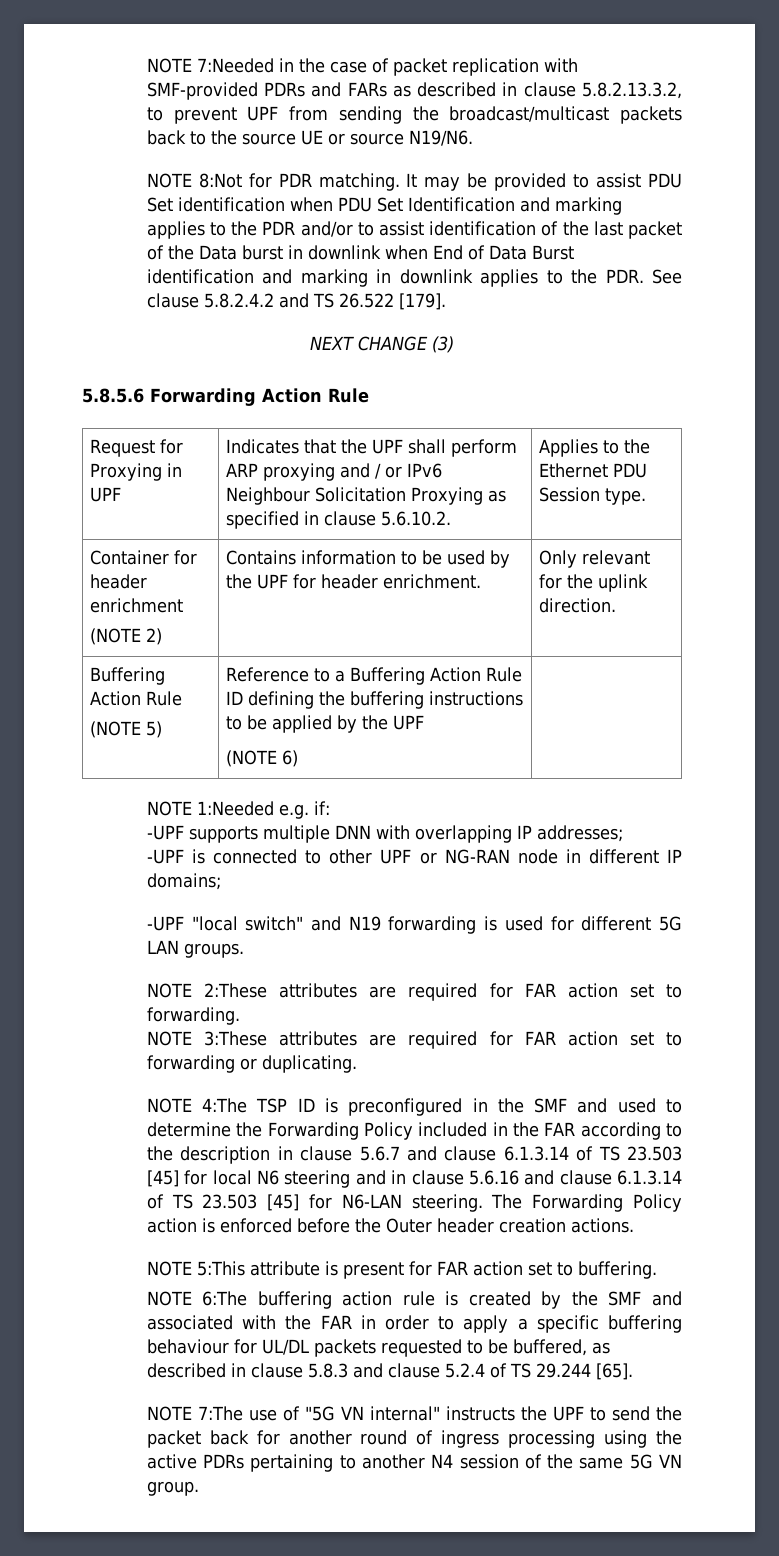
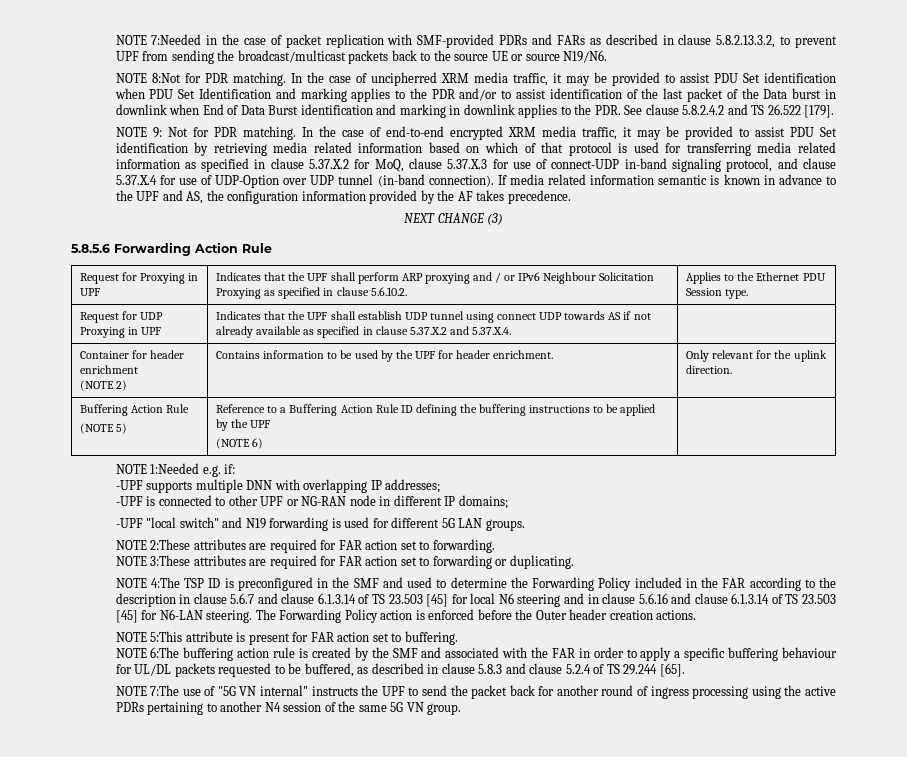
- It may be provided to assist PDU Set identification when PDU Set Identification and marking applies to the PDR and/or to assist identification of the last packet of the Data burst in downlink when End of Data Burst identification and marking in downlink applies to the PDR. See clause 5.8.2.4.2 and TS 26.522 [179].
+ In the case of uncipherred XRM media traffic, it may be provided to assist PDU Set identification when PDU Set Identification and marking applies to the PDR and/or to assist identification of the last packet of the Data burst in downlink when End of Data Burst identification and marking in downlink applies to the PDR. See clause 5.8.2.4.2 and TS 26.522 [179].
+ NOTE 9: Not for PDR matching. In the case of end-to-end encrypted XRM media traffic, it may be provided to assist PDU Set identification by retrieving media related information based on which of that protocol is used for transferring media related information as specified in clause 5.37.X.2 for MoQ, clause 5.37.X.3 for use of connect-UDP in-band signaling protocol, and clause 5.37.X.4 for use of UDP-Option over UDP tunnel (in-band connection). If media related information semantic is known in advance to the UPF and AS, the configuration information provided by the AF takes precedence.
+ Request for UDP Proxying in UPF | Indicates that the UPF shall establish UDP tunnel using connect UDP towards AS if not already available as specified in clause 5.37.X.2 and 5.37.X.4. |

